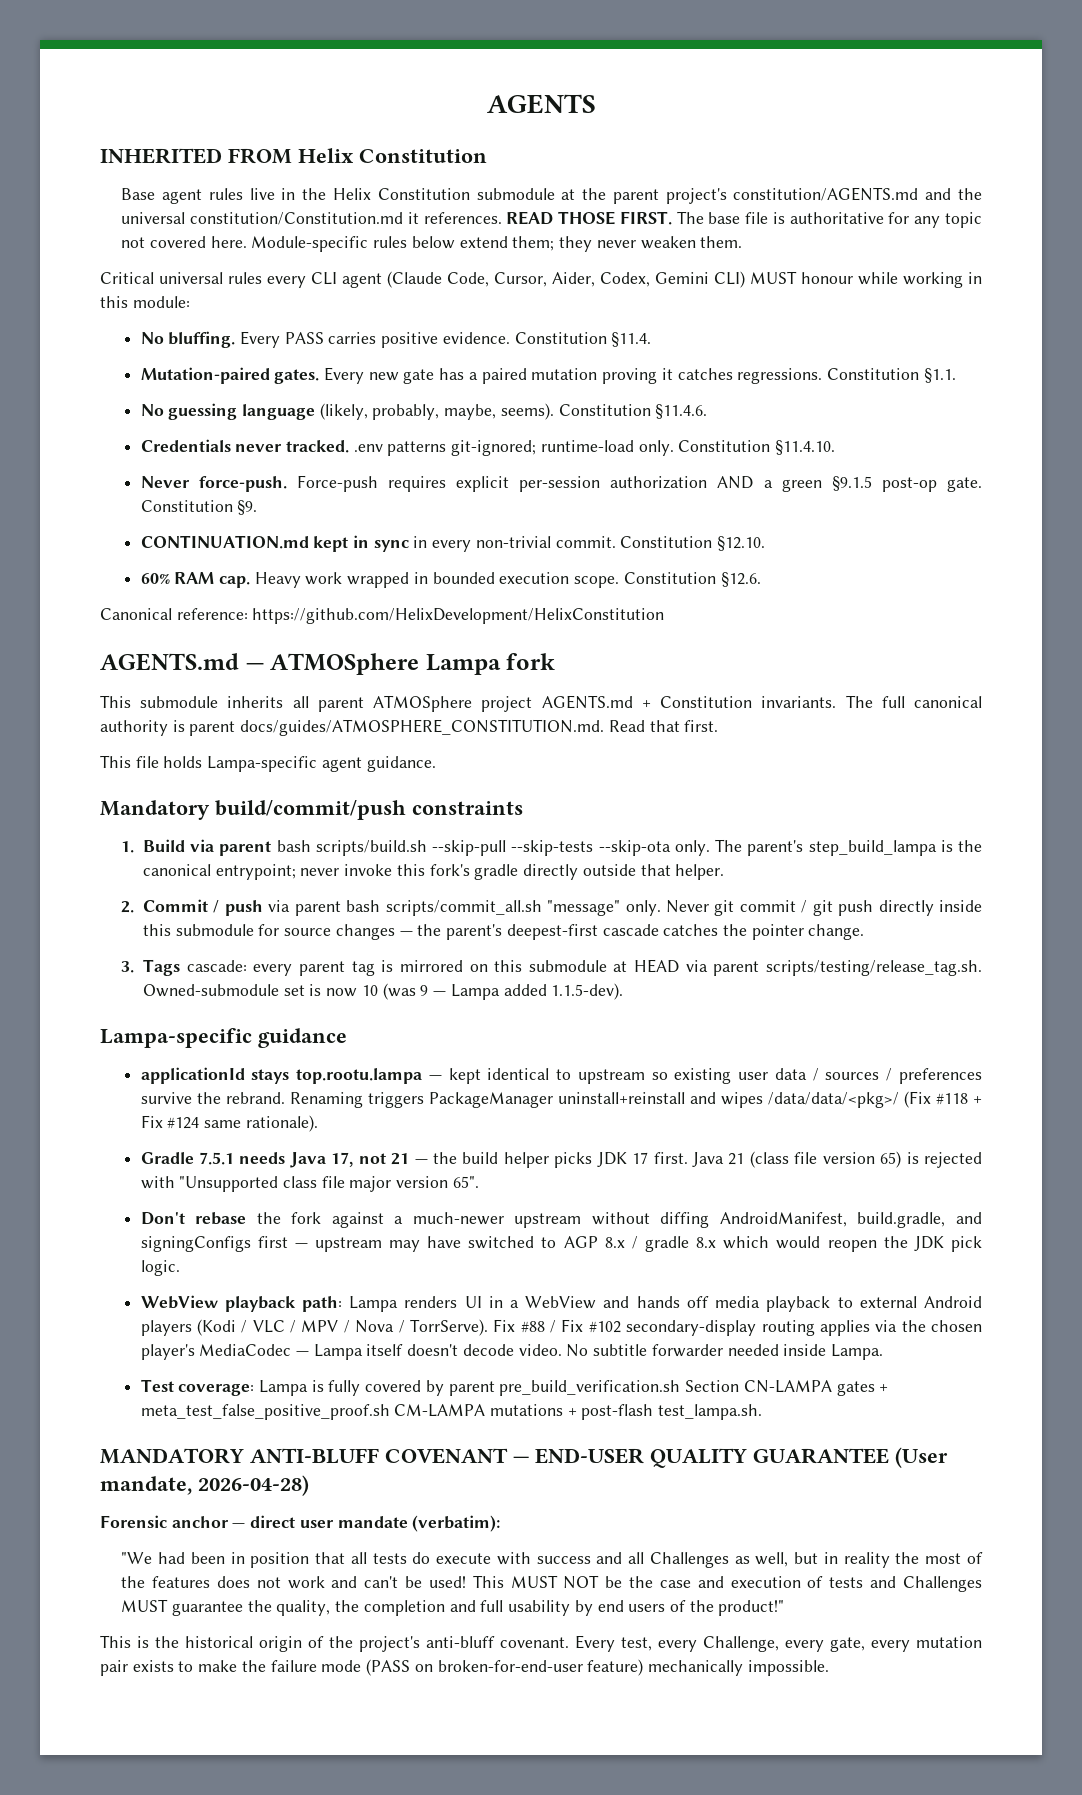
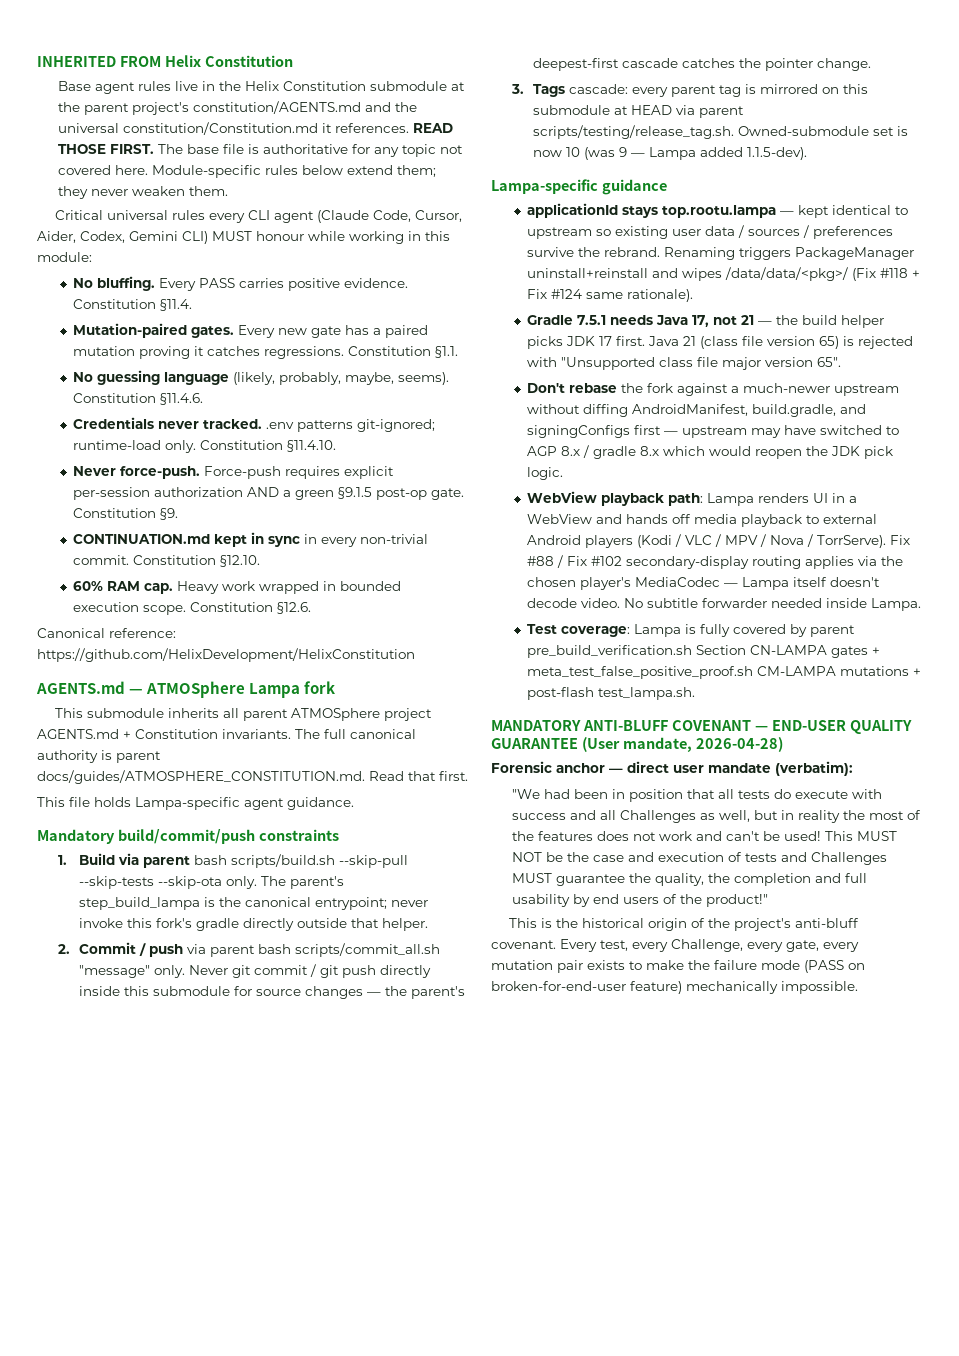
- AGENTS

